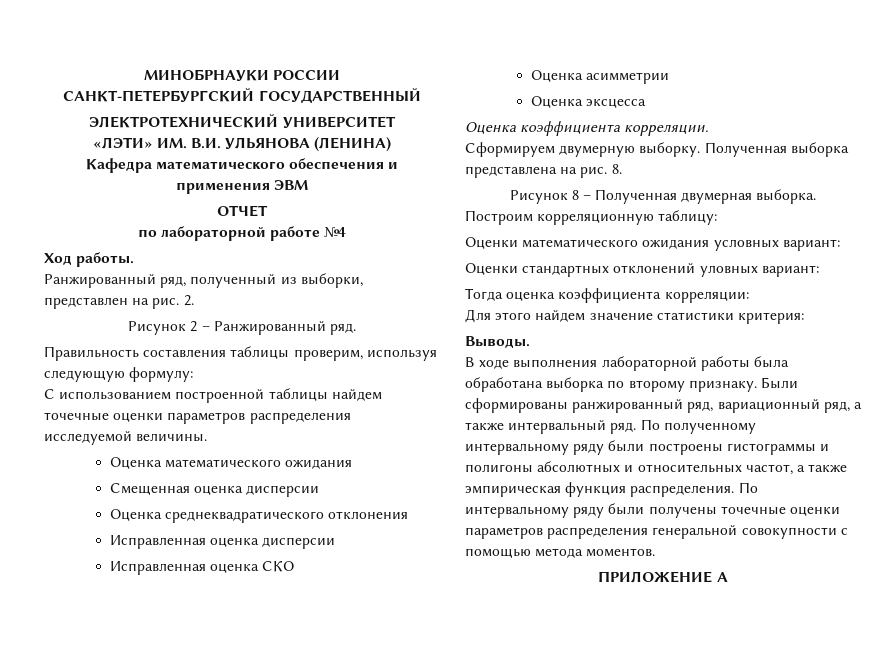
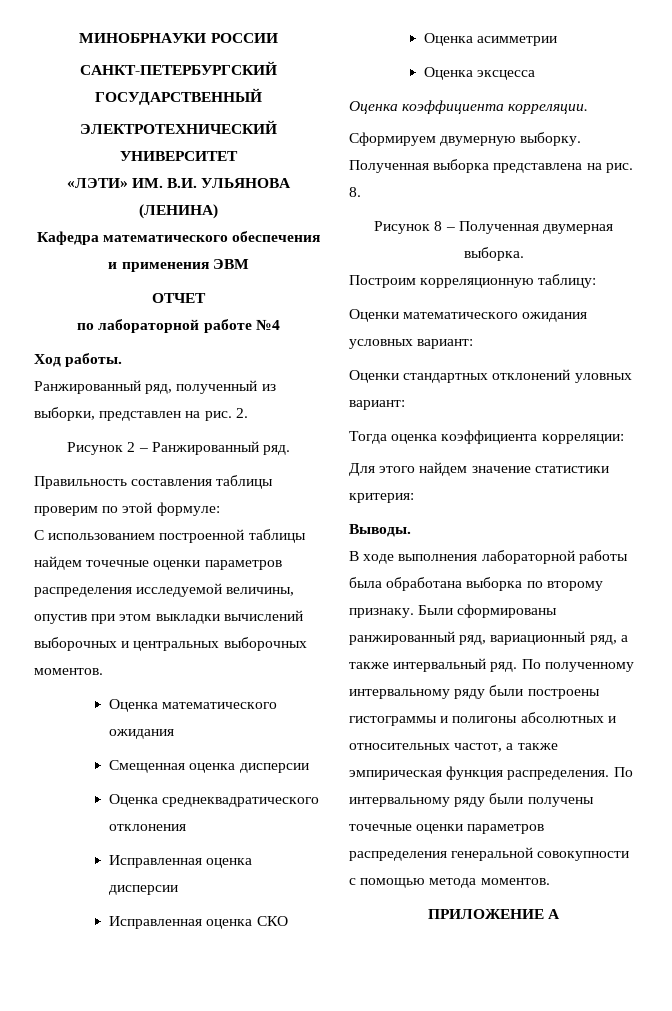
- Правильность составления таблицы проверим, используя следующую формулу:
+ Правильность составления таблицы проверим по этой формуле:
- С использованием построенной таблицы найдем точечные оценки параметров распределения исследуемой величины.
+ С использованием построенной таблицы найдем точечные оценки параметров распределения исследуемой величины, опустив при этом выкладки вычислений выборочных и центральных выборочных моментов.

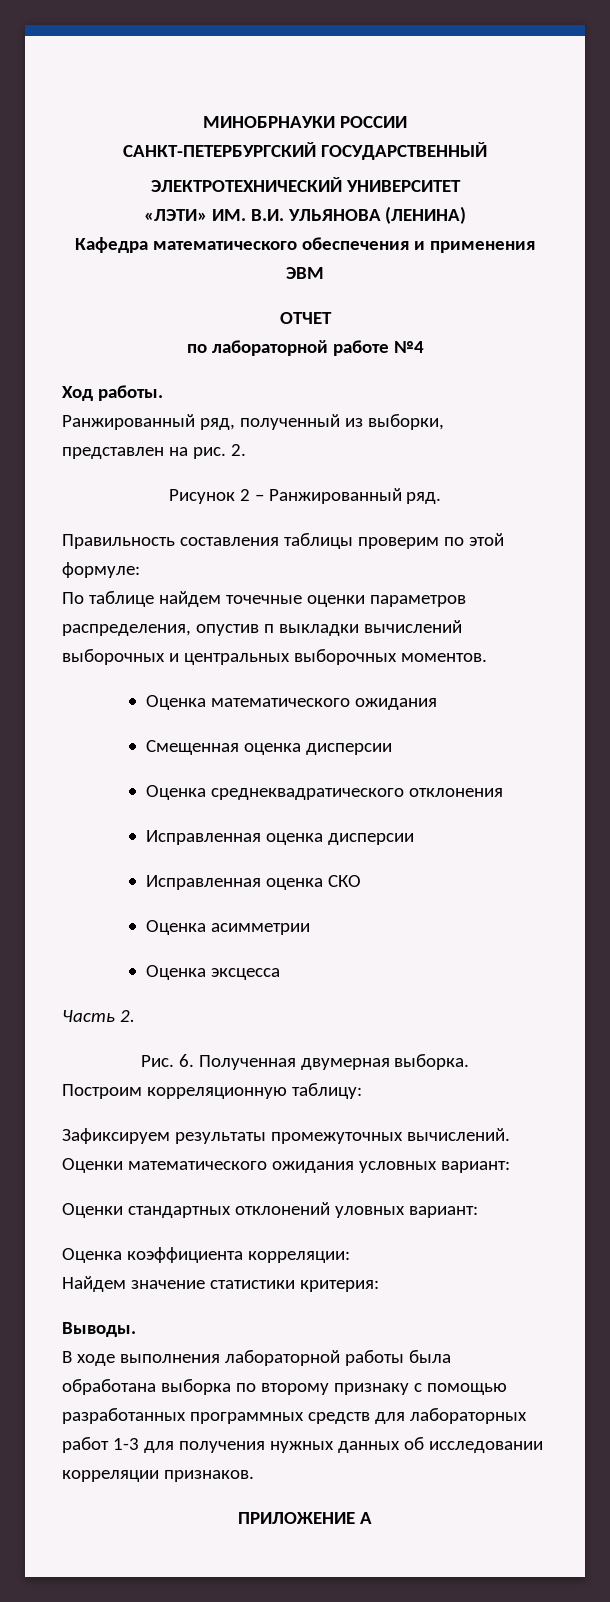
- С использованием построенной таблицы найдем точечные оценки параметров распределения исследуемой величины, опустив при этом выкладки вычислений выборочных и центральных выборочных моментов.
+ По таблице найдем точечные оценки параметров распределения, опустив п выкладки вычислений выборочных и центральных выборочных моментов.
- Оценка коэффициента корреляции.
- Сформируем двумерную выборку. Полученная выборка представлена на рис. 8.
- Рисунок 8 – Полученная двумерная выборка.
+ Часть 2.
+ Рис. 6. Полученная двумерная выборка.
+ Зафиксируем результаты промежуточных вычислений.
- Тогда оценка коэффициента корреляции:
+ Оценка коэффициента корреляции:
- Для этого найдем значение статистики критерия:
+ Найдем значение статистики критерия:
- В ходе выполнения лабораторной работы была обработана выборка по второму признаку. Были сформированы ранжированный ряд, вариационный ряд, а также интервальный ряд. По полученному интервальному ряду были построены гистограммы и полигоны абсолютных и относительных частот, а также эмпирическая функция распределения. По интервальному ряду были получены точечные оценки параметров распределения генеральной совокупности с помощью метода моментов.
+ В ходе выполнения лабораторной работы была обработана выборка по второму признаку с помощью разработанных программных средств для лабораторных работ 1-3 для получения нужных данных об исследовании корреляции признаков.

